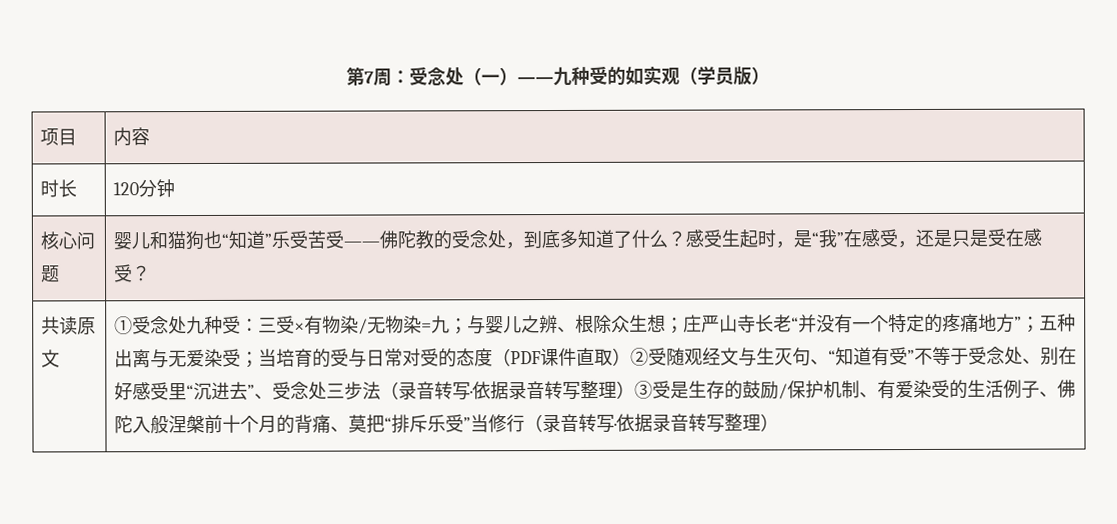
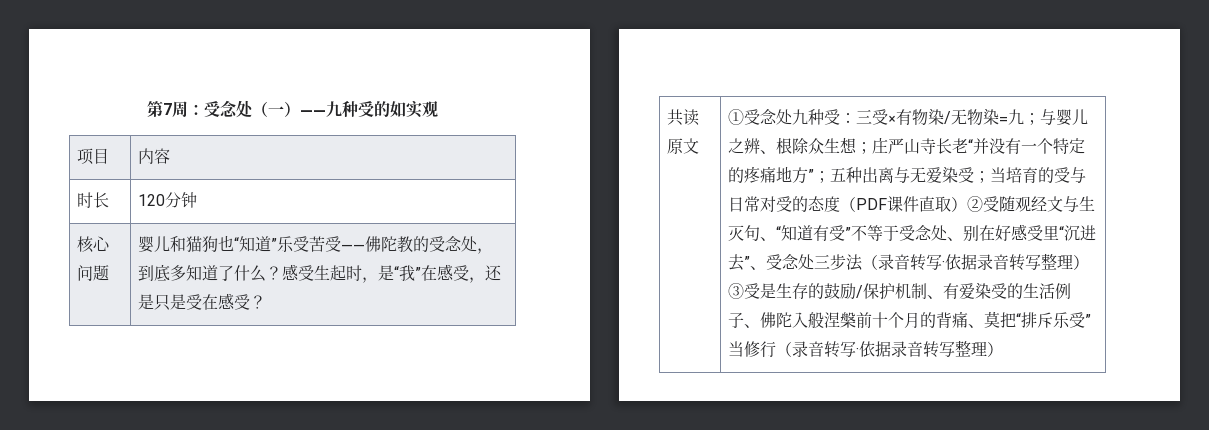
- 第7周：受念处（一）——九种受的如实观（学员版）
+ 第7周：受念处（一）——九种受的如实观

